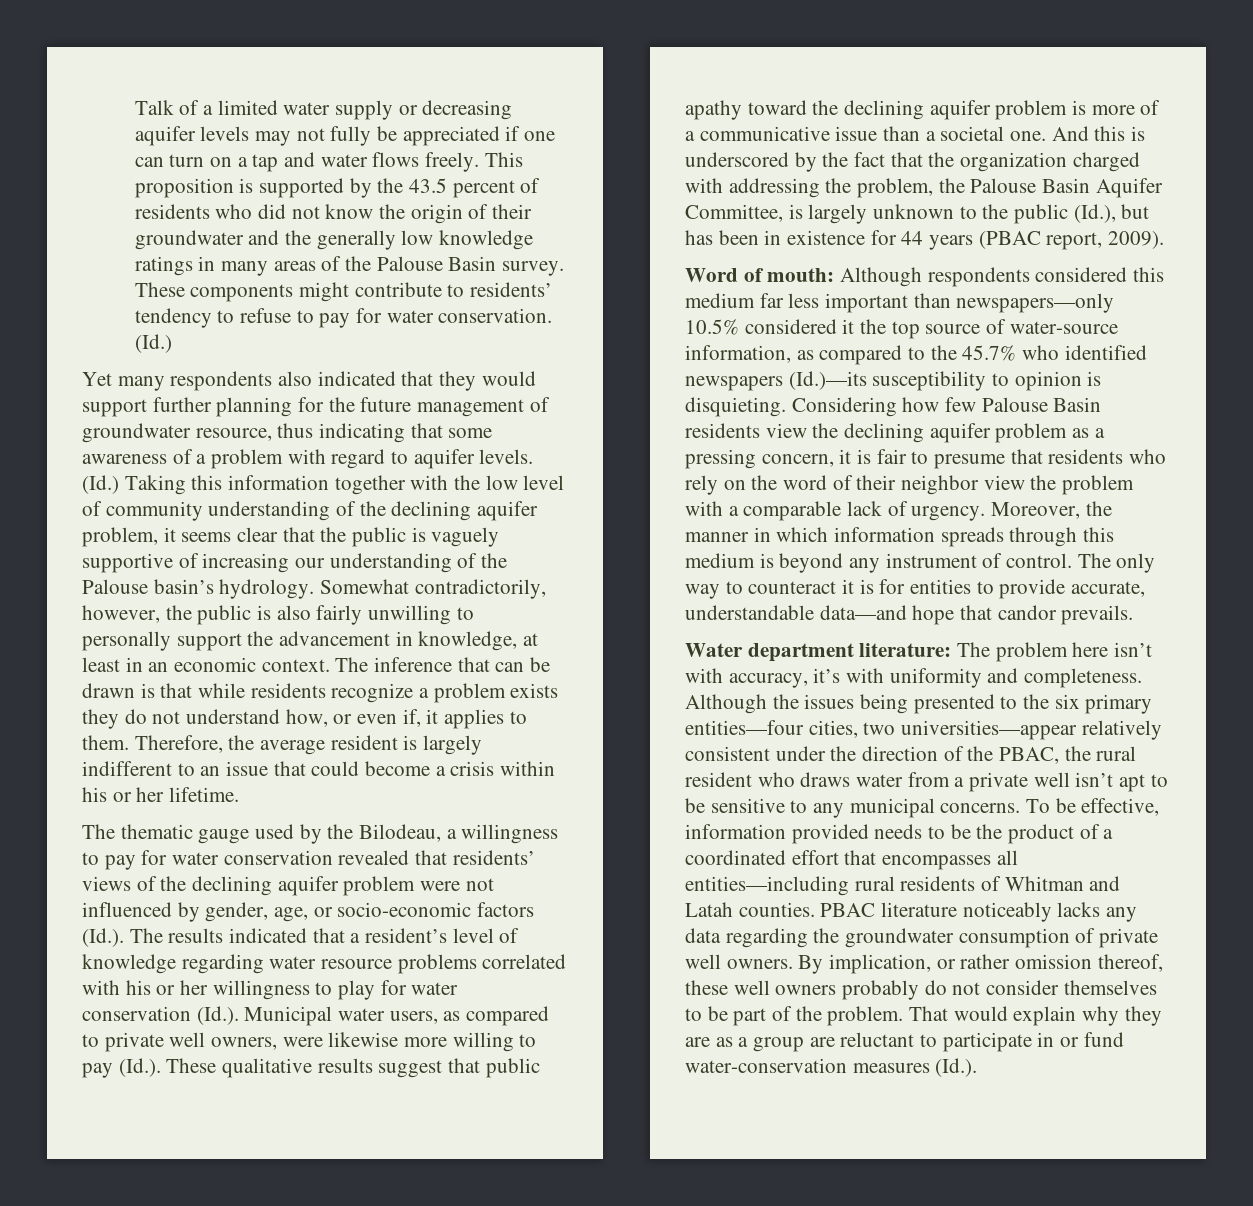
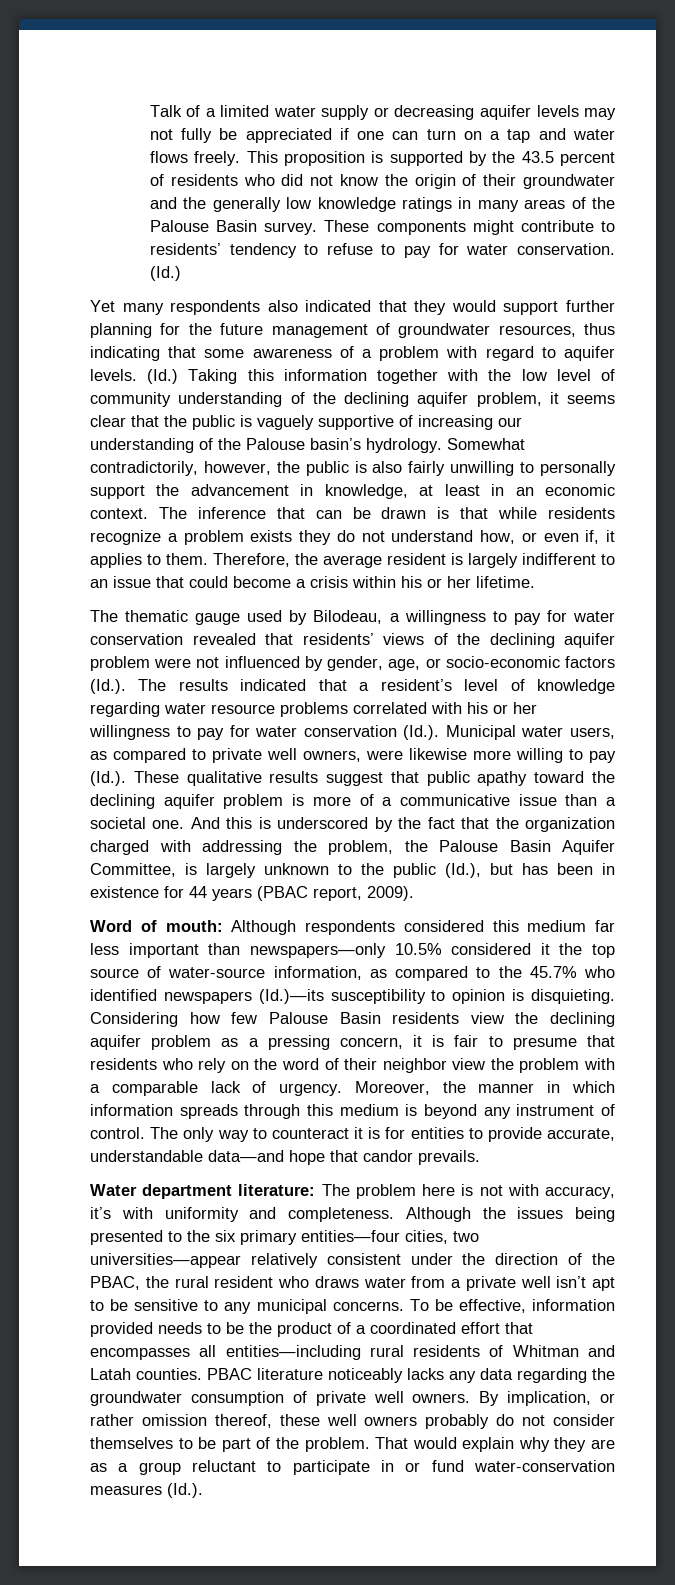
- Yet many respondents also indicated that they would support further planning for the future management of groundwater resource, thus indicating that some awareness of a problem with regard to aquifer levels.
+ Yet many respondents also indicated that they would support further planning for the future management of groundwater resources, thus indicating that some awareness of a problem with regard to aquifer levels.
- The thematic gauge used by the Bilodeau, a willingness to pay for water conservation revealed that residents’ views of the declining aquifer problem were not influenced by gender, age, or socio-economic factors (Id.). The results indicated that a resident’s level of knowledge regarding water resource problems correlated with his or her willingness to play for water conservation (Id.). Municipal water users, as compared to private well owners, were likewise more willing to pay (Id.). These qualitative results suggest that public apathy toward the declining aquifer problem is more of a communicative issue than a societal one.
+ The thematic gauge used by Bilodeau, a willingness to pay for water conservation revealed that residents’ views of the declining aquifer problem were not influenced by gender, age, or socio-economic factors (Id.). The results indicated that a resident’s level of knowledge regarding water resource problems correlated with his or her willingness to pay for water conservation (Id.). Municipal water users, as compared to private well owners, were likewise more willing to pay (Id.). These qualitative results suggest that public apathy toward the declining aquifer problem is more of a communicative issue than a societal one.
- Water department literature: The problem here isn’t with accuracy, it’s with uniformity and completeness.
+ Water department literature: The problem here is not with accuracy, it’s with uniformity and completeness.
- That would explain why they are as a group are reluctant to participate in or fund water-conservation measures (Id.).
+ That would explain why they are as a group reluctant to participate in or fund water-conservation measures (Id.).

